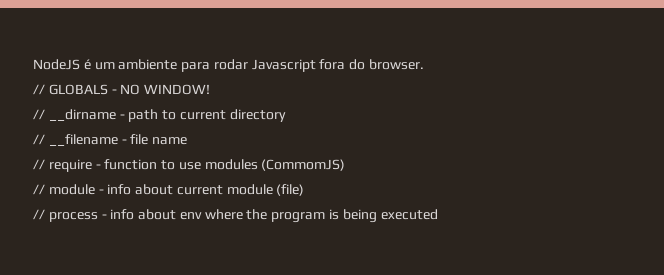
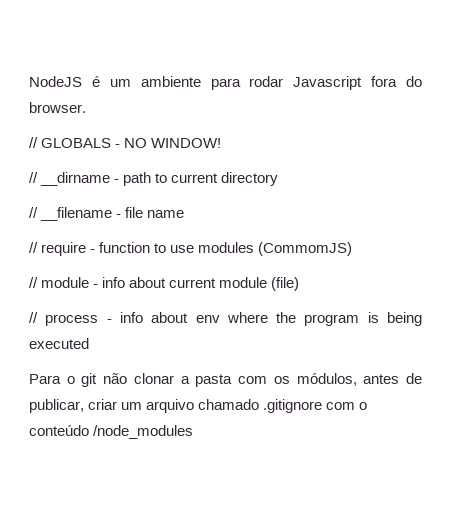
+ Para o git não clonar a pasta com os módulos, antes de publicar, criar um arquivo chamado .gitignore com o conteúdo /node_modules

